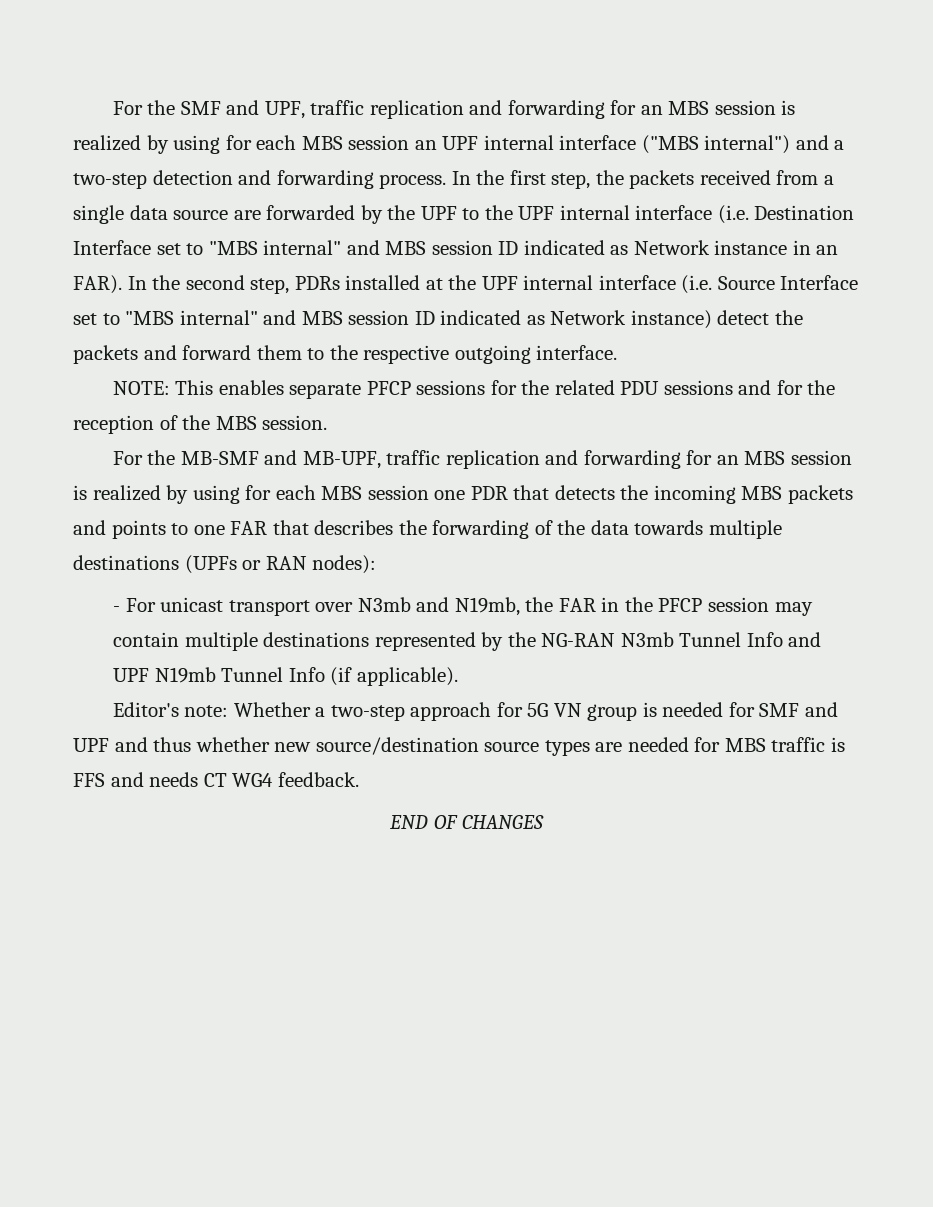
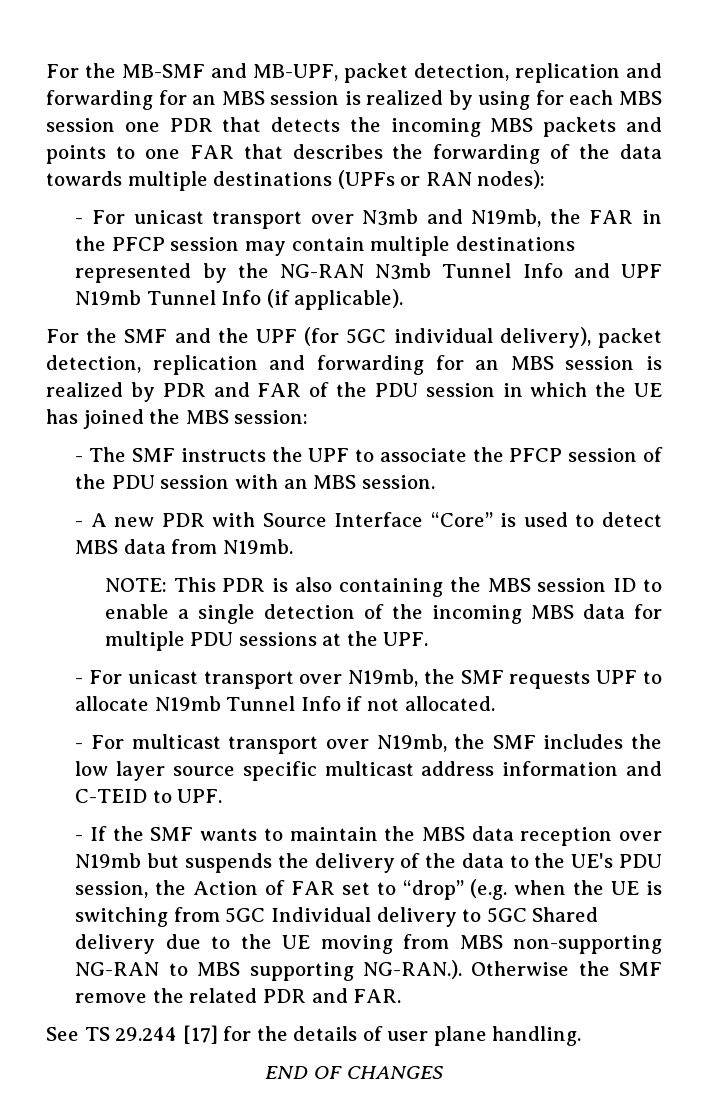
- For the SMF and UPF, traffic replication and forwarding for an MBS session is realized by using for each MBS session an UPF internal interface ("MBS internal") and a two-step detection and forwarding process. In the first step, the packets received from a single data source are forwarded by the UPF to the UPF internal interface (i.e. Destination Interface set to "MBS internal" and MBS session ID indicated as Network instance in an FAR). In the second step, PDRs installed at the UPF internal interface (i.e. Source Interface set to "MBS internal" and MBS session ID indicated as Network instance) detect the packets and forward them to the respective outgoing interface.
- NOTE: This enables separate PFCP sessions for the related PDU sessions and for the reception of the MBS session.
- For the MB-SMF and MB-UPF, traffic replication and forwarding for an MBS session is realized by using for each MBS session one PDR that detects the incoming MBS packets and points to one FAR that describes the forwarding of the data towards multiple destinations (UPFs or RAN nodes):
+ For the MB-SMF and MB-UPF, packet detection, replication and forwarding for an MBS session is realized by using for each MBS session one PDR that detects the incoming MBS packets and points to one FAR that describes the forwarding of the data towards multiple destinations (UPFs or RAN nodes):
- Editor's note: Whether a two-step approach for 5G VN group is needed for SMF and UPF and thus whether new source/destination source types are needed for MBS traffic is FFS and needs CT WG4 feedback.
+ For the SMF and the UPF (for 5GC individual delivery), packet detection, replication and forwarding for an MBS session is realized by PDR and FAR of the PDU session in which the UE has joined the MBS session:
+ - The SMF instructs the UPF to associate the PFCP session of the PDU session with an MBS session.
+ - A new PDR with Source Interface “Core” is used to detect MBS data from N19mb.
+ NOTE: This PDR is also containing the MBS session ID to enable a single detection of the incoming MBS data for multiple PDU sessions at the UPF.
+ - For unicast transport over N19mb, the SMF requests UPF to allocate N19mb Tunnel Info if not allocated.
+ - For multicast transport over N19mb, the SMF includes the low layer source specific multicast address information and C-TEID to UPF.
+ - If the SMF wants to maintain the MBS data reception over N19mb but suspends the delivery of the data to the UE's PDU session, the Action of FAR set to “drop” (e.g. when the UE is switching from 5GC Individual delivery to 5GC Shared delivery due to the UE moving from MBS non-supporting NG-RAN to MBS supporting NG-RAN.). Otherwise the SMF remove the related PDR and FAR.
+ See TS 29.244 [17] for the details of user plane handling.

